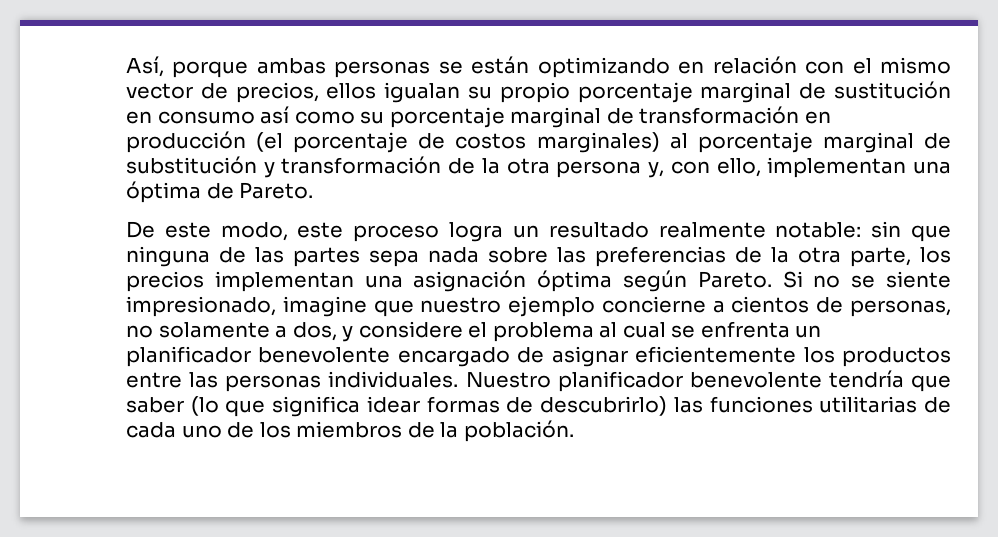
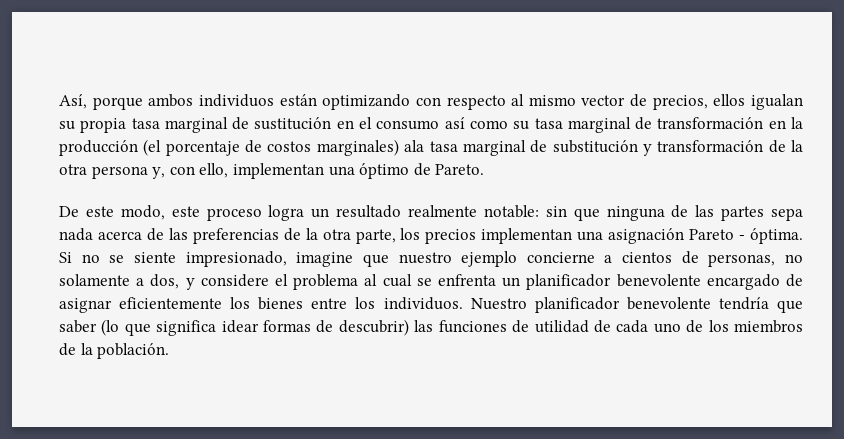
- Así, porque ambas personas se están optimizando en relación con el mismo vector de precios, ellos igualan su propio porcentaje marginal de sustitución en consumo así como su porcentaje marginal de transformación en producción (el porcentaje de costos marginales) al porcentaje marginal de substitución y transformación de la otra persona y, con ello, implementan una óptima de Pareto.
+ Así, porque ambos individuos están optimizando con respecto al mismo vector de precios, ellos igualan su propia tasa marginal de sustitución en el consumo así como su tasa marginal de transformación en la producción (el porcentaje de costos marginales) ala tasa marginal de substitución y transformación de la otra persona y, con ello, implementan una óptimo de Pareto.
- De este modo, este proceso logra un resultado realmente notable: sin que ninguna de las partes sepa nada sobre las preferencias de la otra parte, los precios implementan una asignación óptima según Pareto.
+ De este modo, este proceso logra un resultado realmente notable: sin que ninguna de las partes sepa nada acerca de las preferencias de la otra parte, los precios implementan una asignación Pareto - óptima.
- Si no se siente impresionado, imagine que nuestro ejemplo concierne a cientos de personas, no solamente a dos, y considere el problema al cual se enfrenta un planificador benevolente encargado de asignar eficientemente los productos entre las personas individuales.
+ Si no se siente impresionado, imagine que nuestro ejemplo concierne a cientos de personas, no solamente a dos, y considere el problema al cual se enfrenta un planificador benevolente encargado de asignar eficientemente los bienes entre los individuos.
- Nuestro planificador benevolente tendría que saber (lo que significa idear formas de descubrirlo) las funciones utilitarias de cada uno de los miembros de la población.
+ Nuestro planificador benevolente tendría que saber (lo que significa idear formas de descubrir) las funciones de utilidad de cada uno de los miembros de la población.

